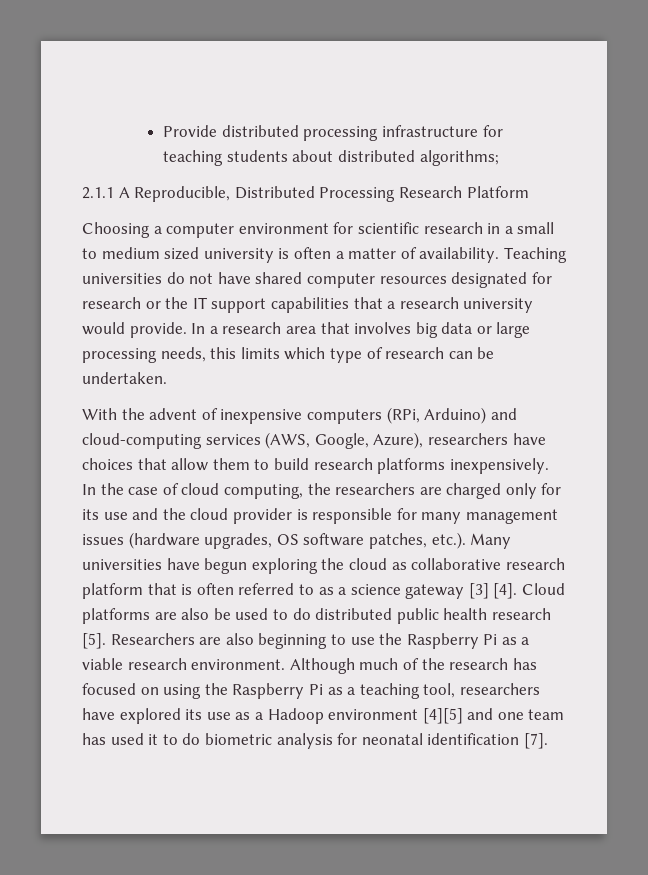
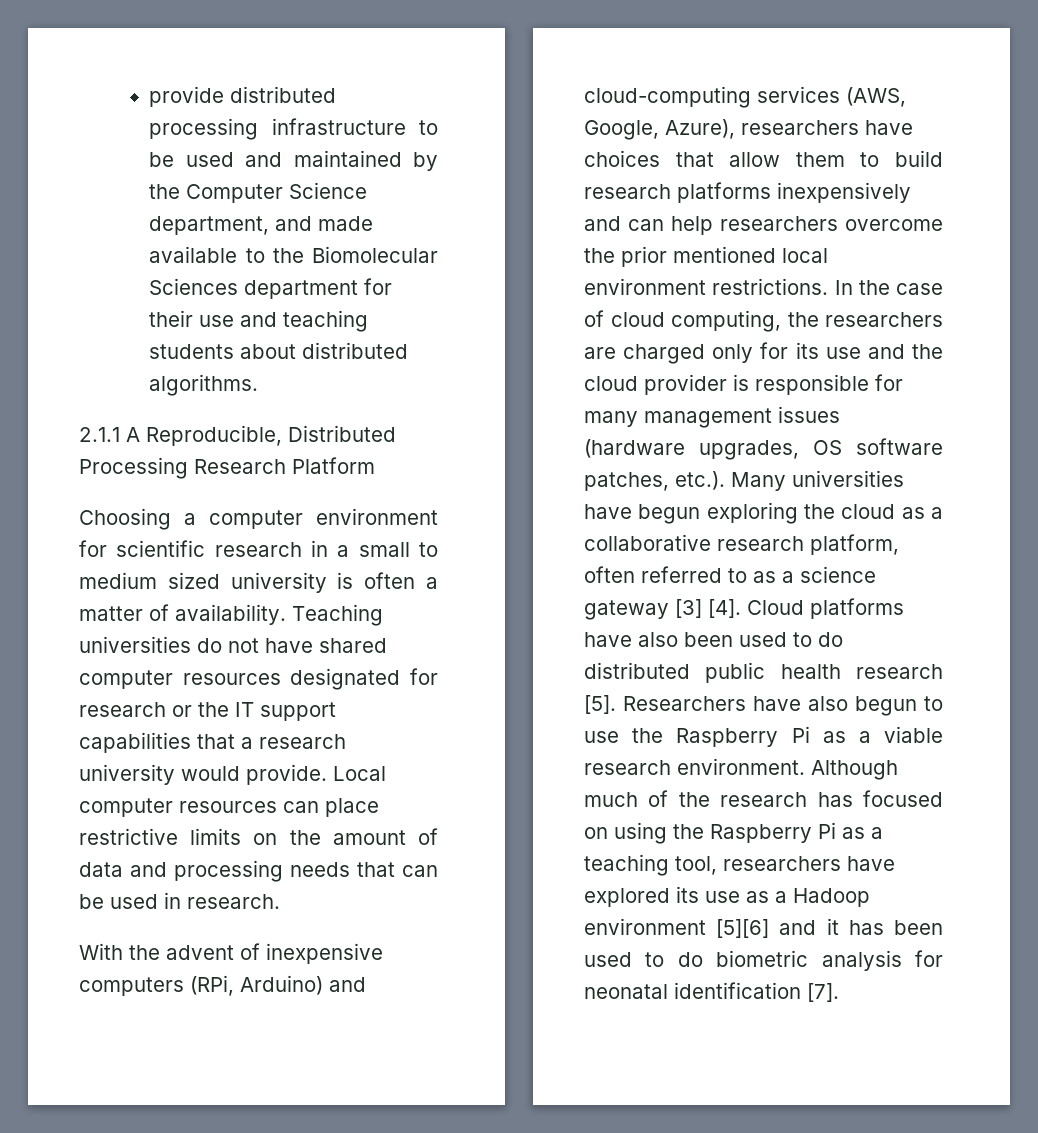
- Provide distributed processing infrastructure for teaching students about distributed algorithms;
+ provide distributed processing infrastructure to be used and maintained by the Computer Science department, and made available to the Biomolecular Sciences department for their use and teaching students about distributed algorithms.
- In a research area that involves big data or large processing needs, this limits which type of research can be undertaken.
+ Local computer resources can place restrictive limits on the amount of data and processing needs that can be used in research.
- With the advent of inexpensive computers (RPi, Arduino) and cloud-computing services (AWS, Google, Azure), researchers have choices that allow them to build research platforms inexpensively.
+ With the advent of inexpensive computers (RPi, Arduino) and cloud-computing services (AWS, Google, Azure), researchers have choices that allow them to build research platforms inexpensively and can help researchers overcome the prior mentioned local environment restrictions.
- In the case of cloud computing, the researchers are charged only for its use and the cloud provider is responsible for many management issues (hardware upgrades, OS software patches, etc.). Many universities have begun exploring the cloud as collaborative research platform that is often referred to as a science gateway [3] [4].
+ In the case of cloud computing, the researchers are charged only for its use and the cloud provider is responsible for many management issues (hardware upgrades, OS software patches, etc.). Many universities have begun exploring the cloud as a collaborative research platform, often referred to as a science gateway [3] [4].
- Cloud platforms are also be used to do distributed public health research [5].
+ Cloud platforms have also been used to do distributed public health research [5].
- Researchers are also beginning to use the Raspberry Pi as a viable research environment.
+ Researchers have also begun to use the Raspberry Pi as a viable research environment.
- Although much of the research has focused on using the Raspberry Pi as a teaching tool, researchers have explored its use as a Hadoop environment [4][5] and one team has used it to do biometric analysis for neonatal identification [7].
+ Although much of the research has focused on using the Raspberry Pi as a teaching tool, researchers have explored its use as a Hadoop environment [5][6] and it has been used to do biometric analysis for neonatal identification [7].

